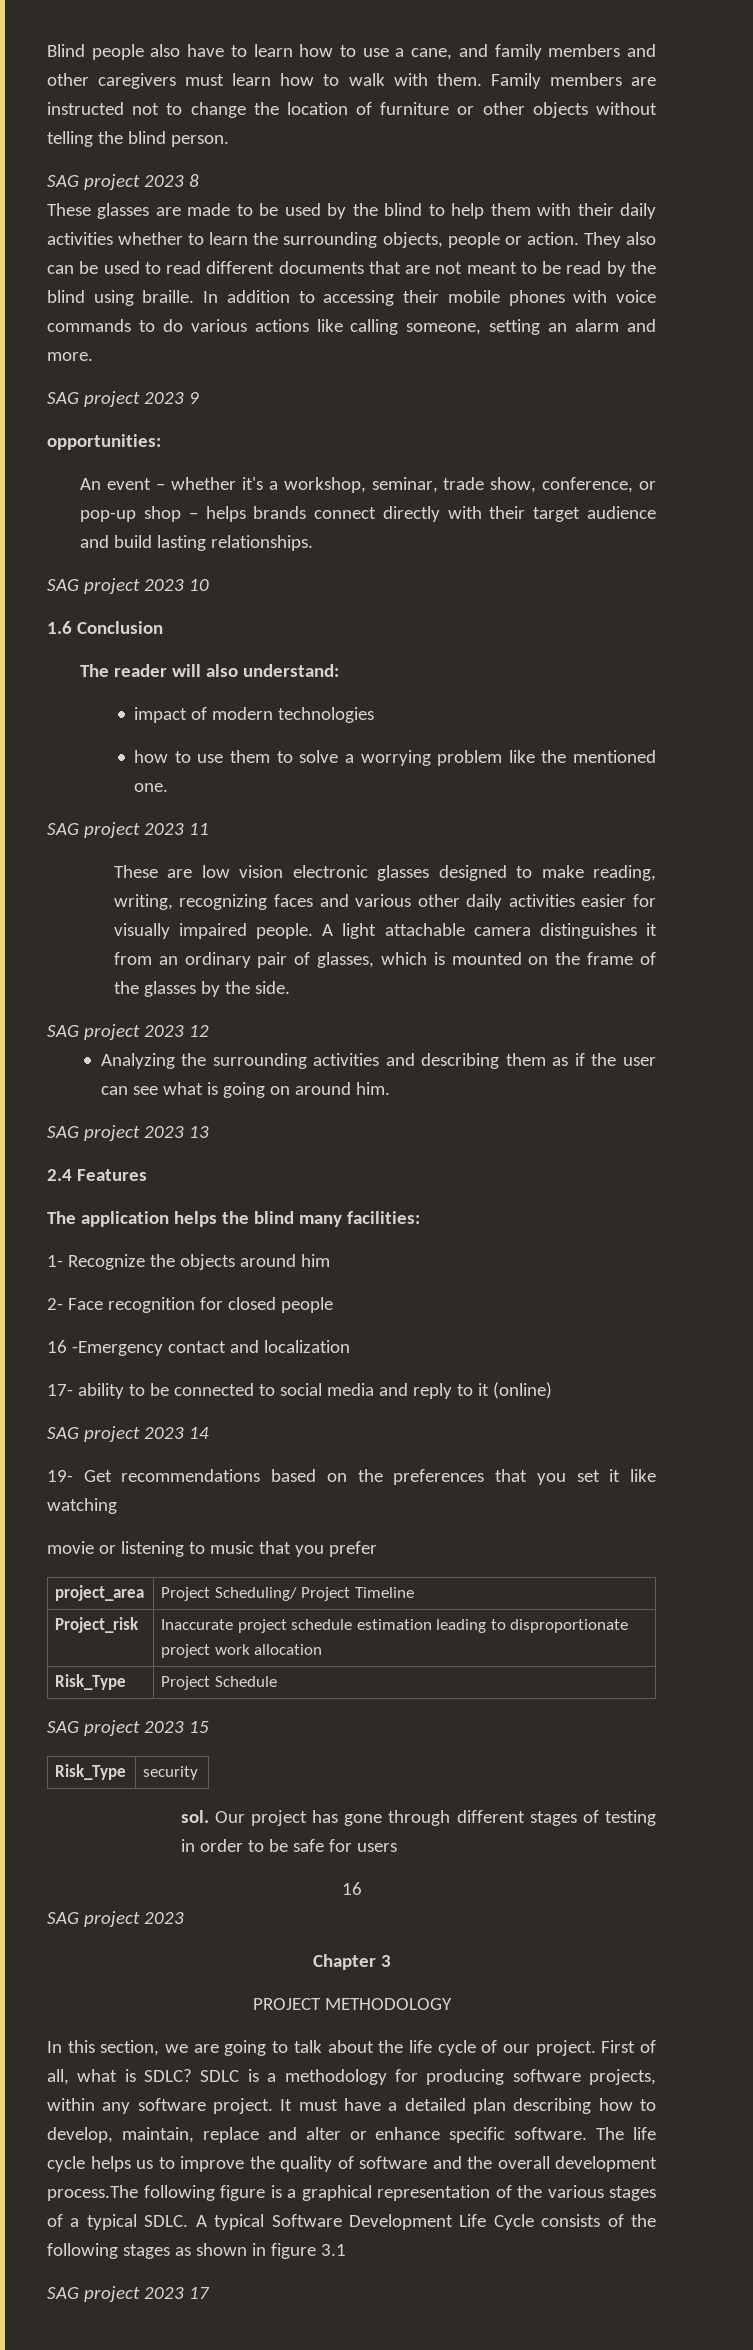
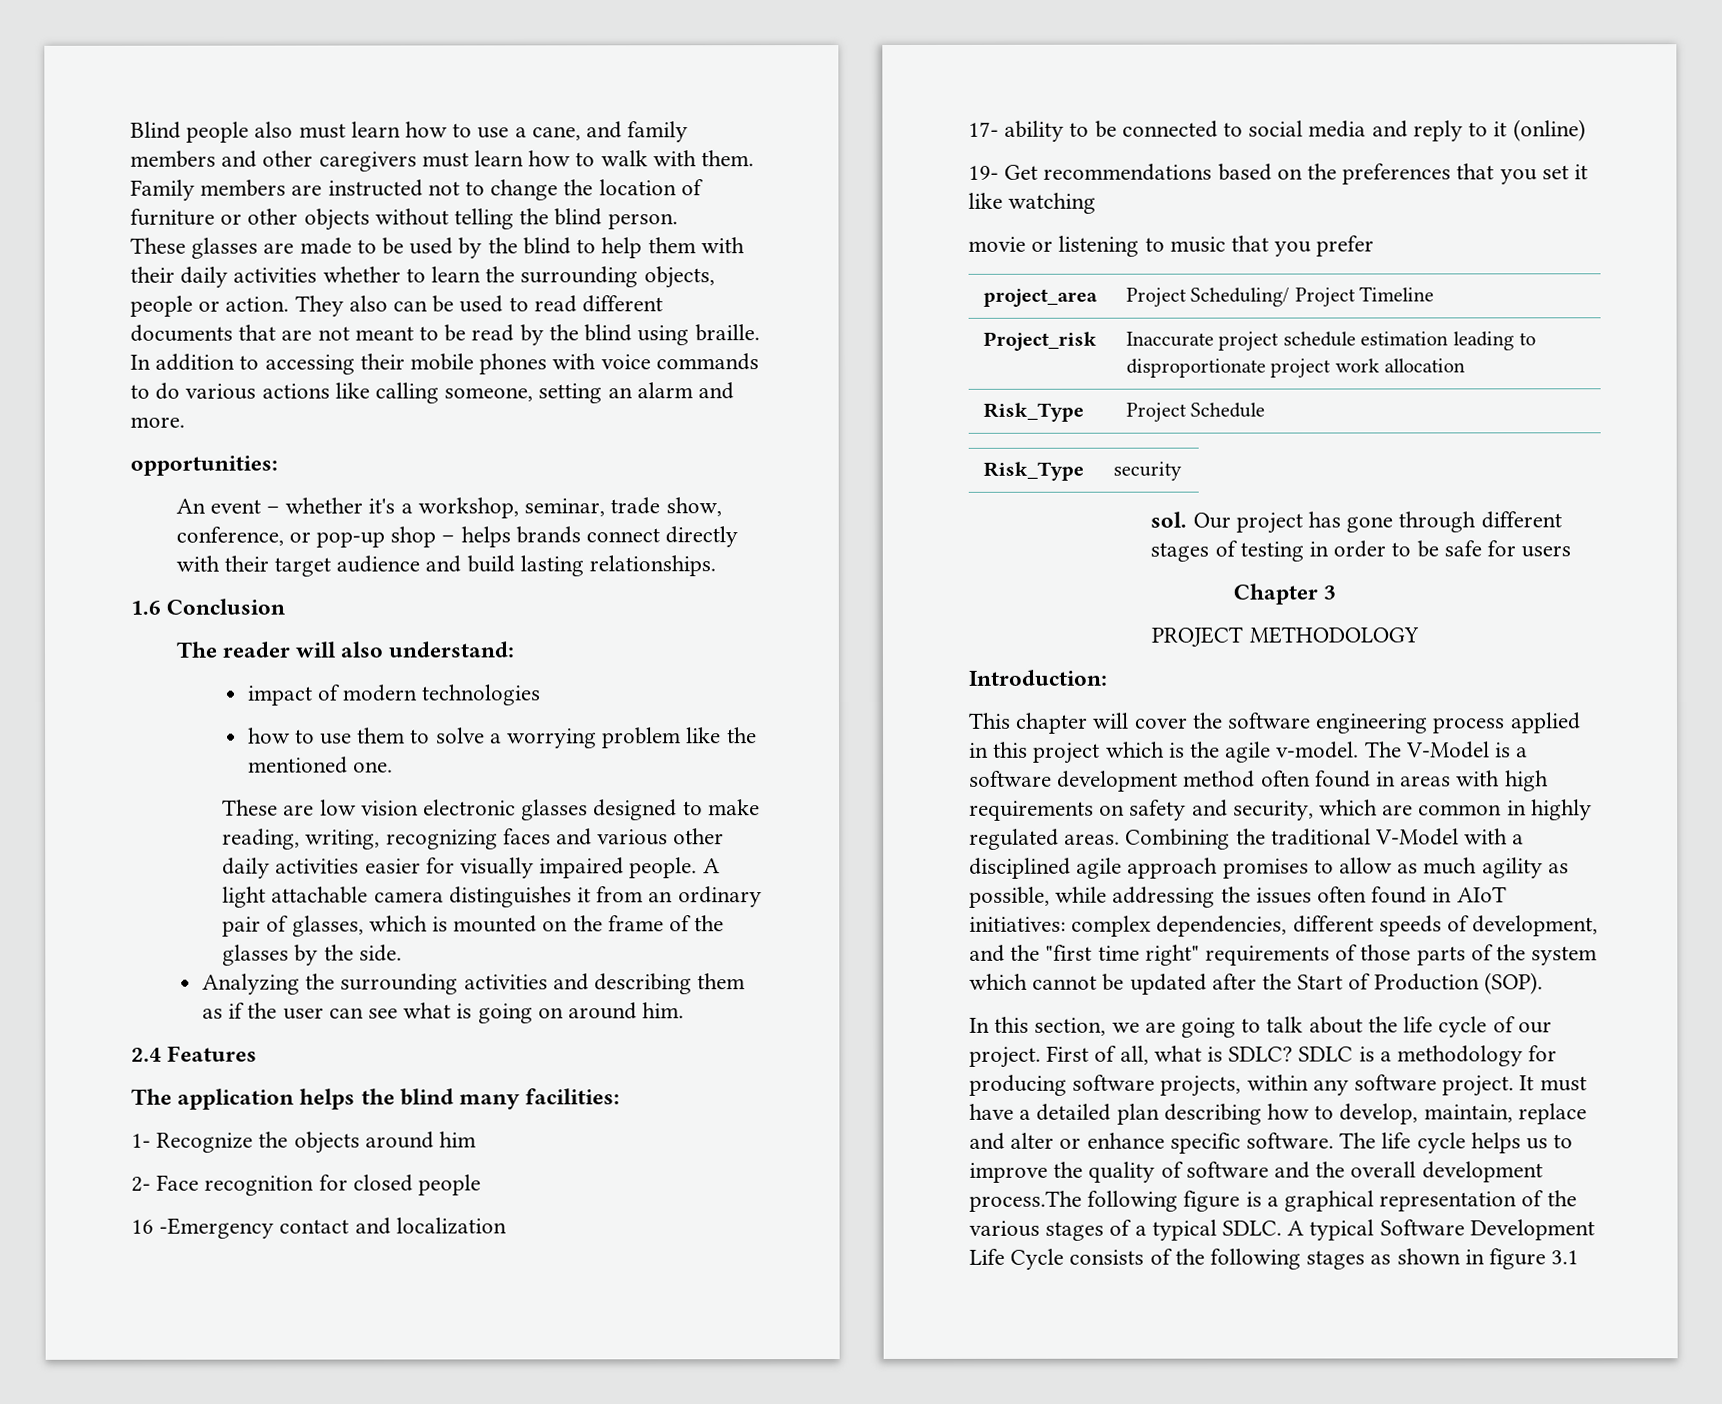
- Blind people also have to learn how to use a cane, and family members and other caregivers must learn how to walk with them.
+ Blind people also must learn how to use a cane, and family members and other caregivers must learn how to walk with them.
- SAG project 2023 8
- SAG project 2023 9
- SAG project 2023 10
- SAG project 2023 11
- SAG project 2023 12
- SAG project 2023 13
- SAG project 2023 14
- SAG project 2023 15
  Our project has gone through different stages of testing in order to be safe for users
- 16
- SAG project 2023
+ Introduction:
+ This chapter will cover the software engineering process applied in this project which is the agile v-model. The V-Model is a software development method often found in areas with high requirements on safety and security, which are common in highly regulated areas. Combining the traditional V-Model with a disciplined agile approach promises to allow as much agility as possible, while addressing the issues often found in AIoT initiatives: complex dependencies, different speeds of development, and the "first time right" requirements of those parts of the system which cannot be updated after the Start of Production (SOP).
- SAG project 2023 17

